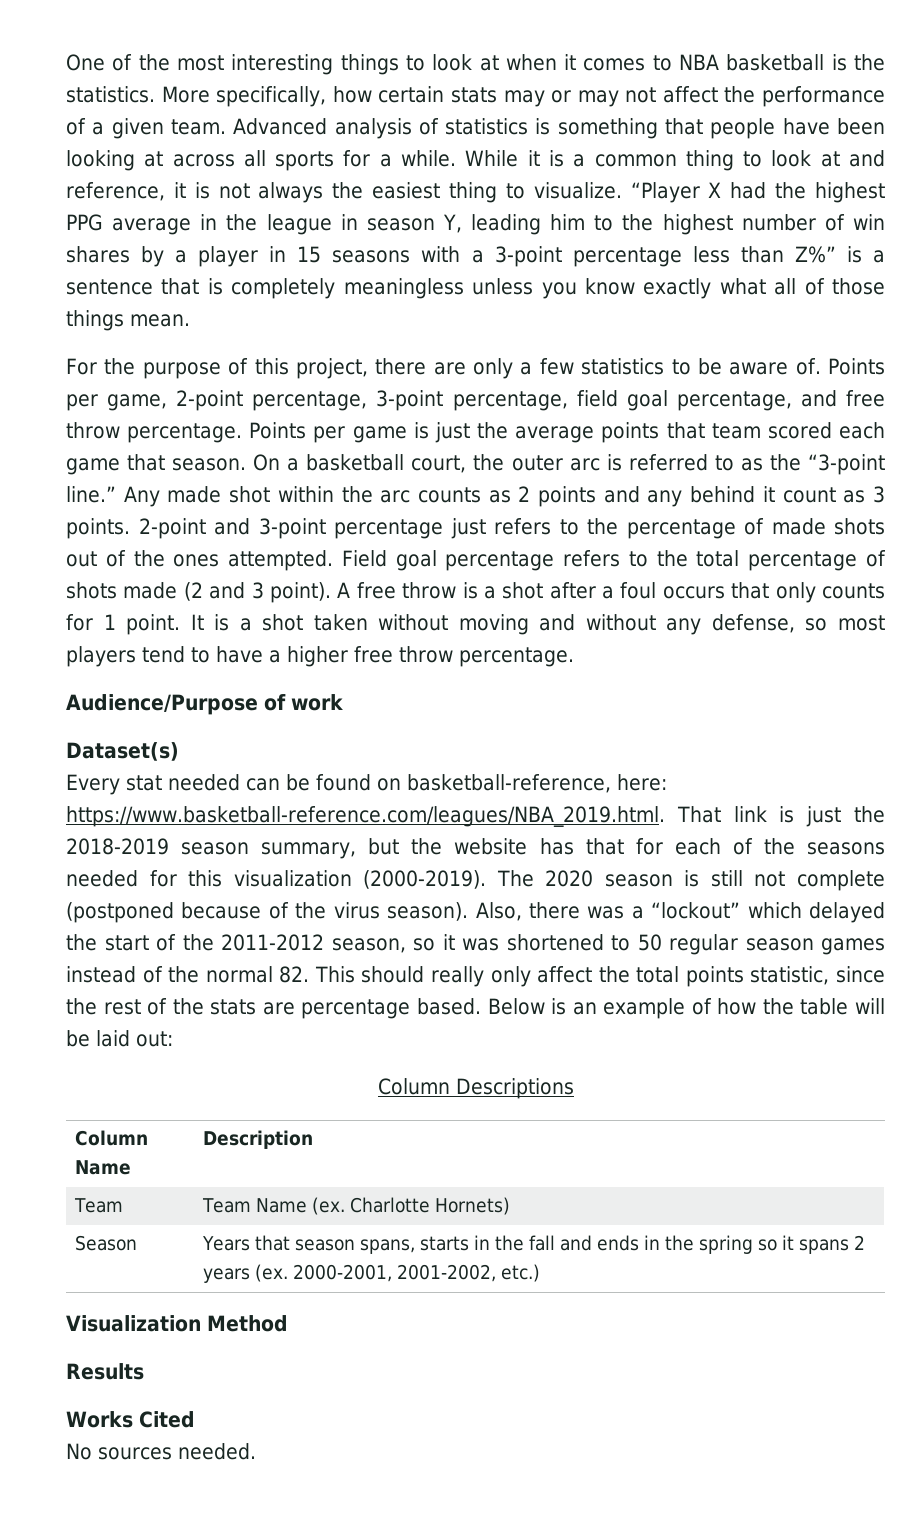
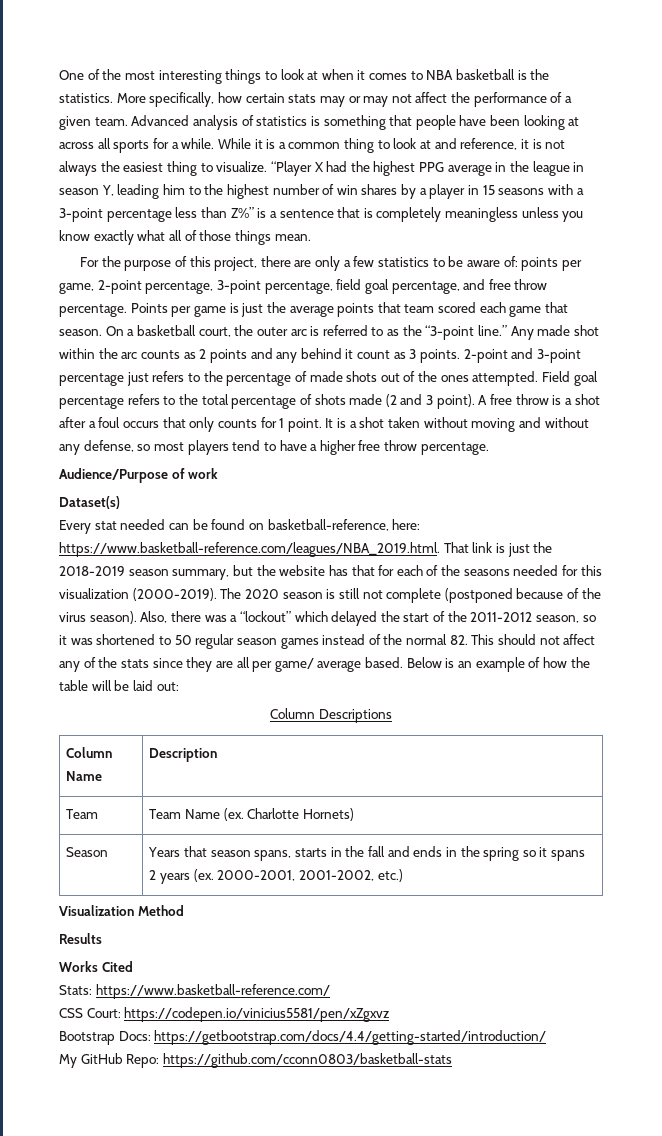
- For the purpose of this project, there are only a few statistics to be aware of. Points per game, 2-point percentage, 3-point percentage, field goal percentage, and free throw percentage.
+ For the purpose of this project, there are only a few statistics to be aware of: points per game, 2-point percentage, 3-point percentage, field goal percentage, and free throw percentage.
- Also, there was a “lockout” which delayed the start of the 2011-2012 season, so it was shortened to 50 regular season games instead of the normal 82. This should really only affect the total points statistic, since the rest of the stats are percentage based.
+ Also, there was a “lockout” which delayed the start of the 2011-2012 season, so it was shortened to 50 regular season games instead of the normal 82. This should not affect any of the stats since they are all per game/ average based.
- No sources needed.
+ Stats: https://www.basketball-reference.com/
+ CSS Court: https://codepen.io/vinicius5581/pen/xZgxvz
+ Bootstrap Docs: https://getbootstrap.com/docs/4.4/getting-started/introduction/
+ My GitHub Repo: https://github.com/cconn0803/basketball-stats

